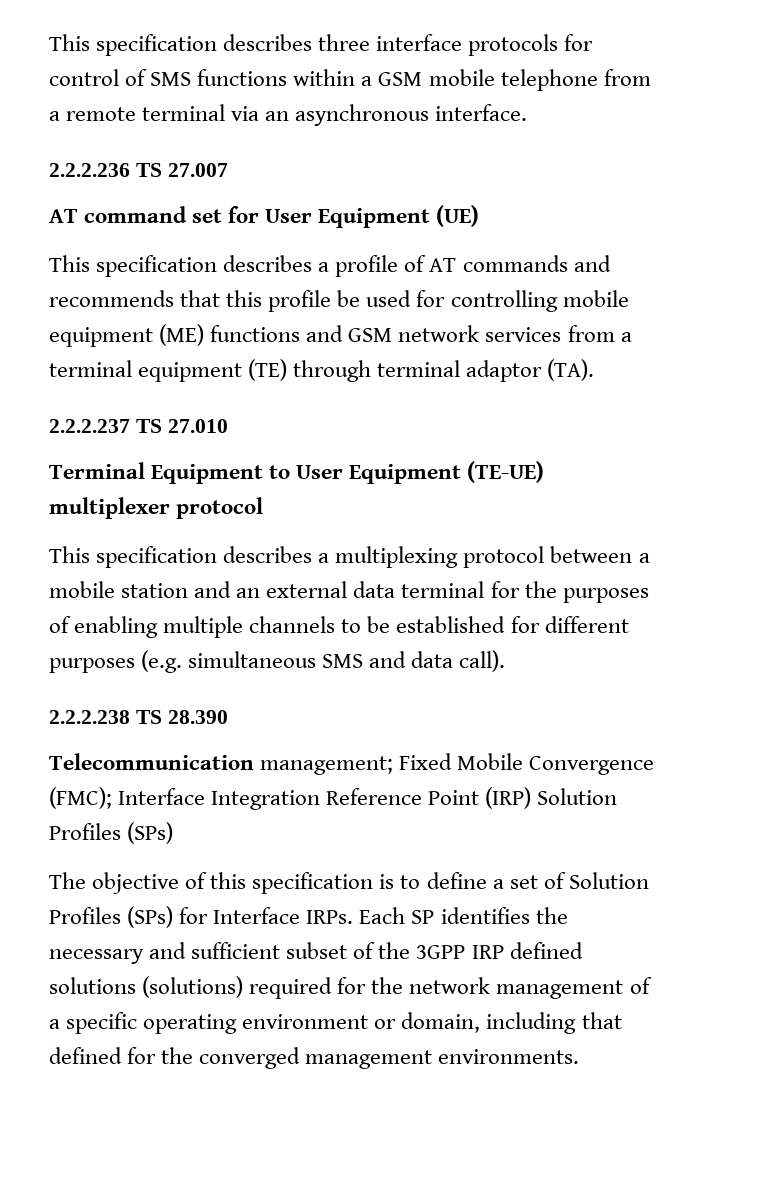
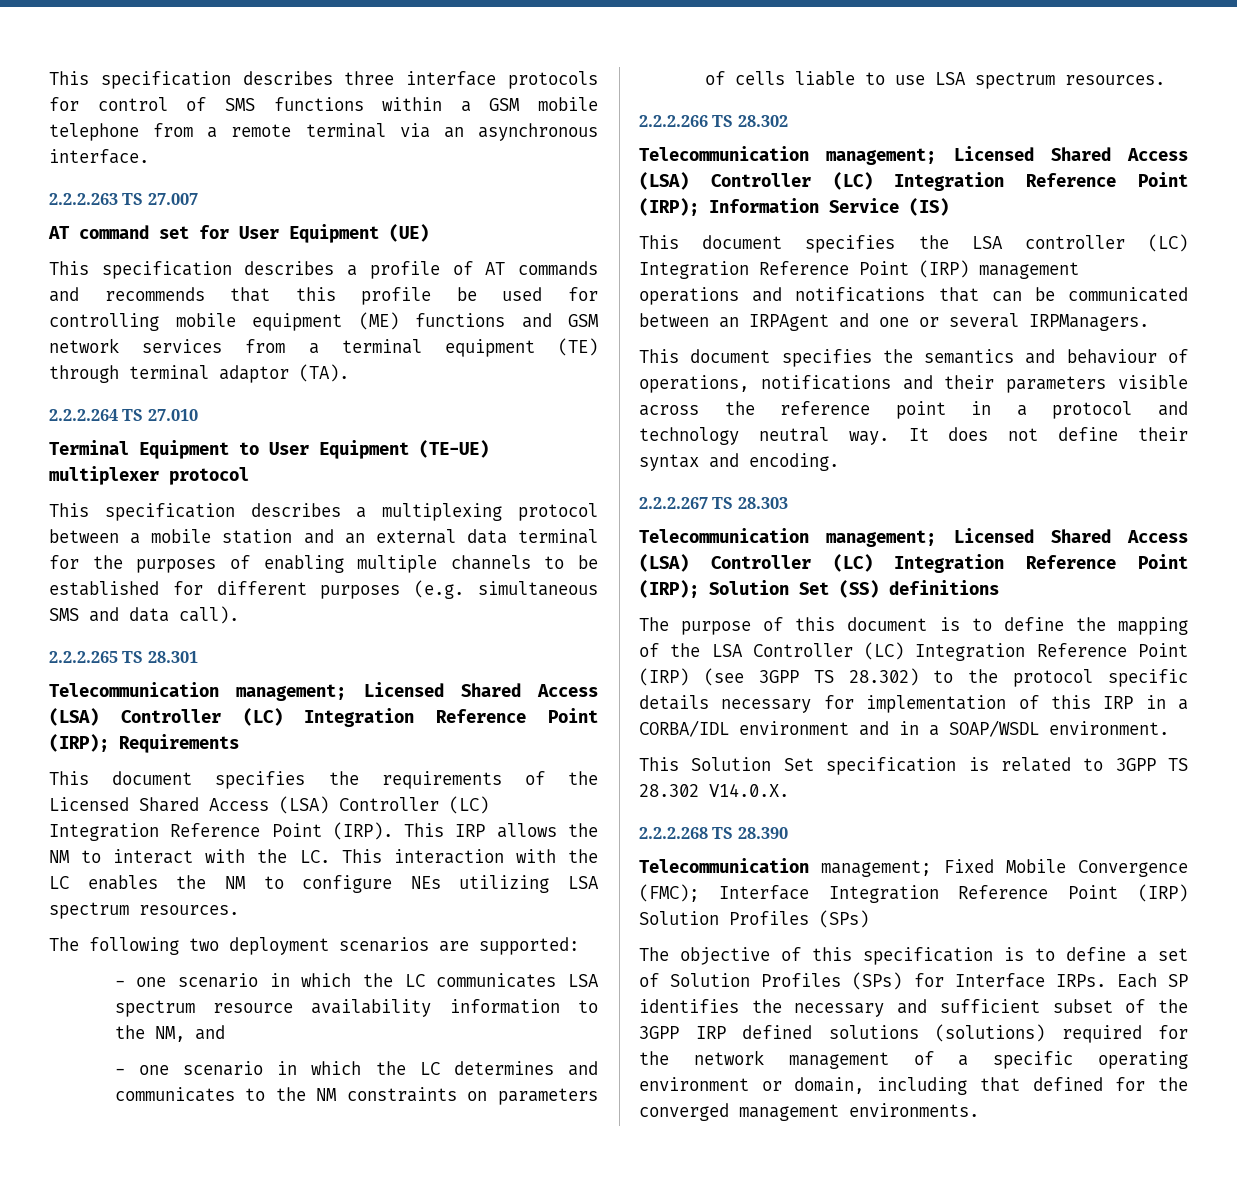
- 2.2.2.236 TS 27.007
+ 2.2.2.263 TS 27.007
- 2.2.2.237 TS 27.010
+ 2.2.2.264 TS 27.010
- 2.2.2.238 TS 28.390
+ 2.2.2.265 TS 28.301
+ Telecommunication management; Licensed Shared Access (LSA) Controller (LC) Integration Reference Point (IRP); Requirements
+ This document specifies the requirements of the Licensed Shared Access (LSA) Controller (LC) Integration Reference Point (IRP). This IRP allows the NM to interact with the LC. This interaction with the LC enables the NM to configure NEs utilizing LSA spectrum resources.
+ The following two deployment scenarios are supported:
+ - one scenario in which the LC communicates LSA spectrum resource availability information to the NM, and
+ - one scenario in which the LC determines and communicates to the NM constraints on parameters of cells liable to use LSA spectrum resources.
+ 2.2.2.266 TS 28.302
+ Telecommunication management; Licensed Shared Access (LSA) Controller (LC) Integration Reference Point (IRP); Information Service (IS)
+ This document specifies the LSA controller (LC) Integration Reference Point (IRP) management operations and notifications that can be communicated between an IRPAgent and one or several IRPManagers.
+ This document specifies the semantics and behaviour of operations, notifications and their parameters visible across the reference point in a protocol and technology neutral way. It does not define their syntax and encoding.
+ 2.2.2.267 TS 28.303
+ Telecommunication management; Licensed Shared Access (LSA) Controller (LC) Integration Reference Point (IRP); Solution Set (SS) definitions
+ The purpose of this document is to define the mapping of the LSA Controller (LC) Integration Reference Point (IRP) (see 3GPP TS 28.302) to the protocol specific details necessary for implementation of this IRP in a CORBA/IDL environment and in a SOAP/WSDL environment.
+ This Solution Set specification is related to 3GPP TS 28.302 V14.0.X.
+ 2.2.2.268 TS 28.390

